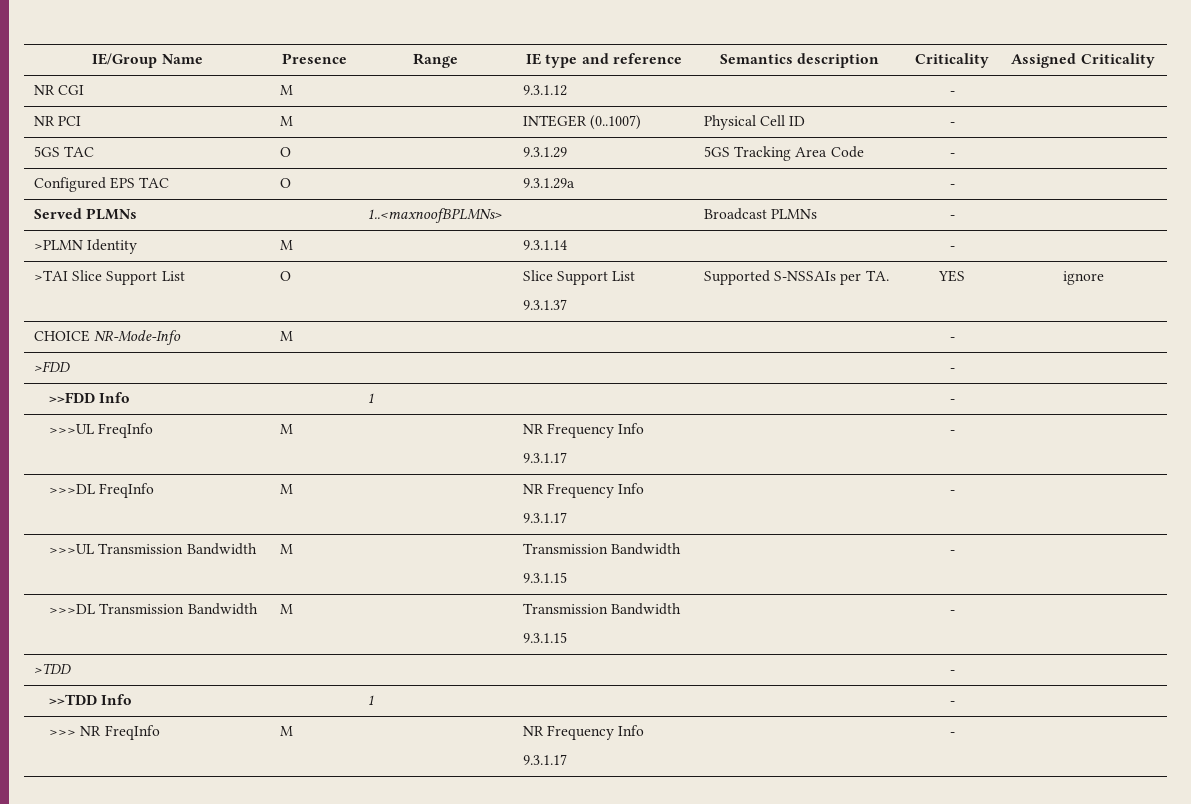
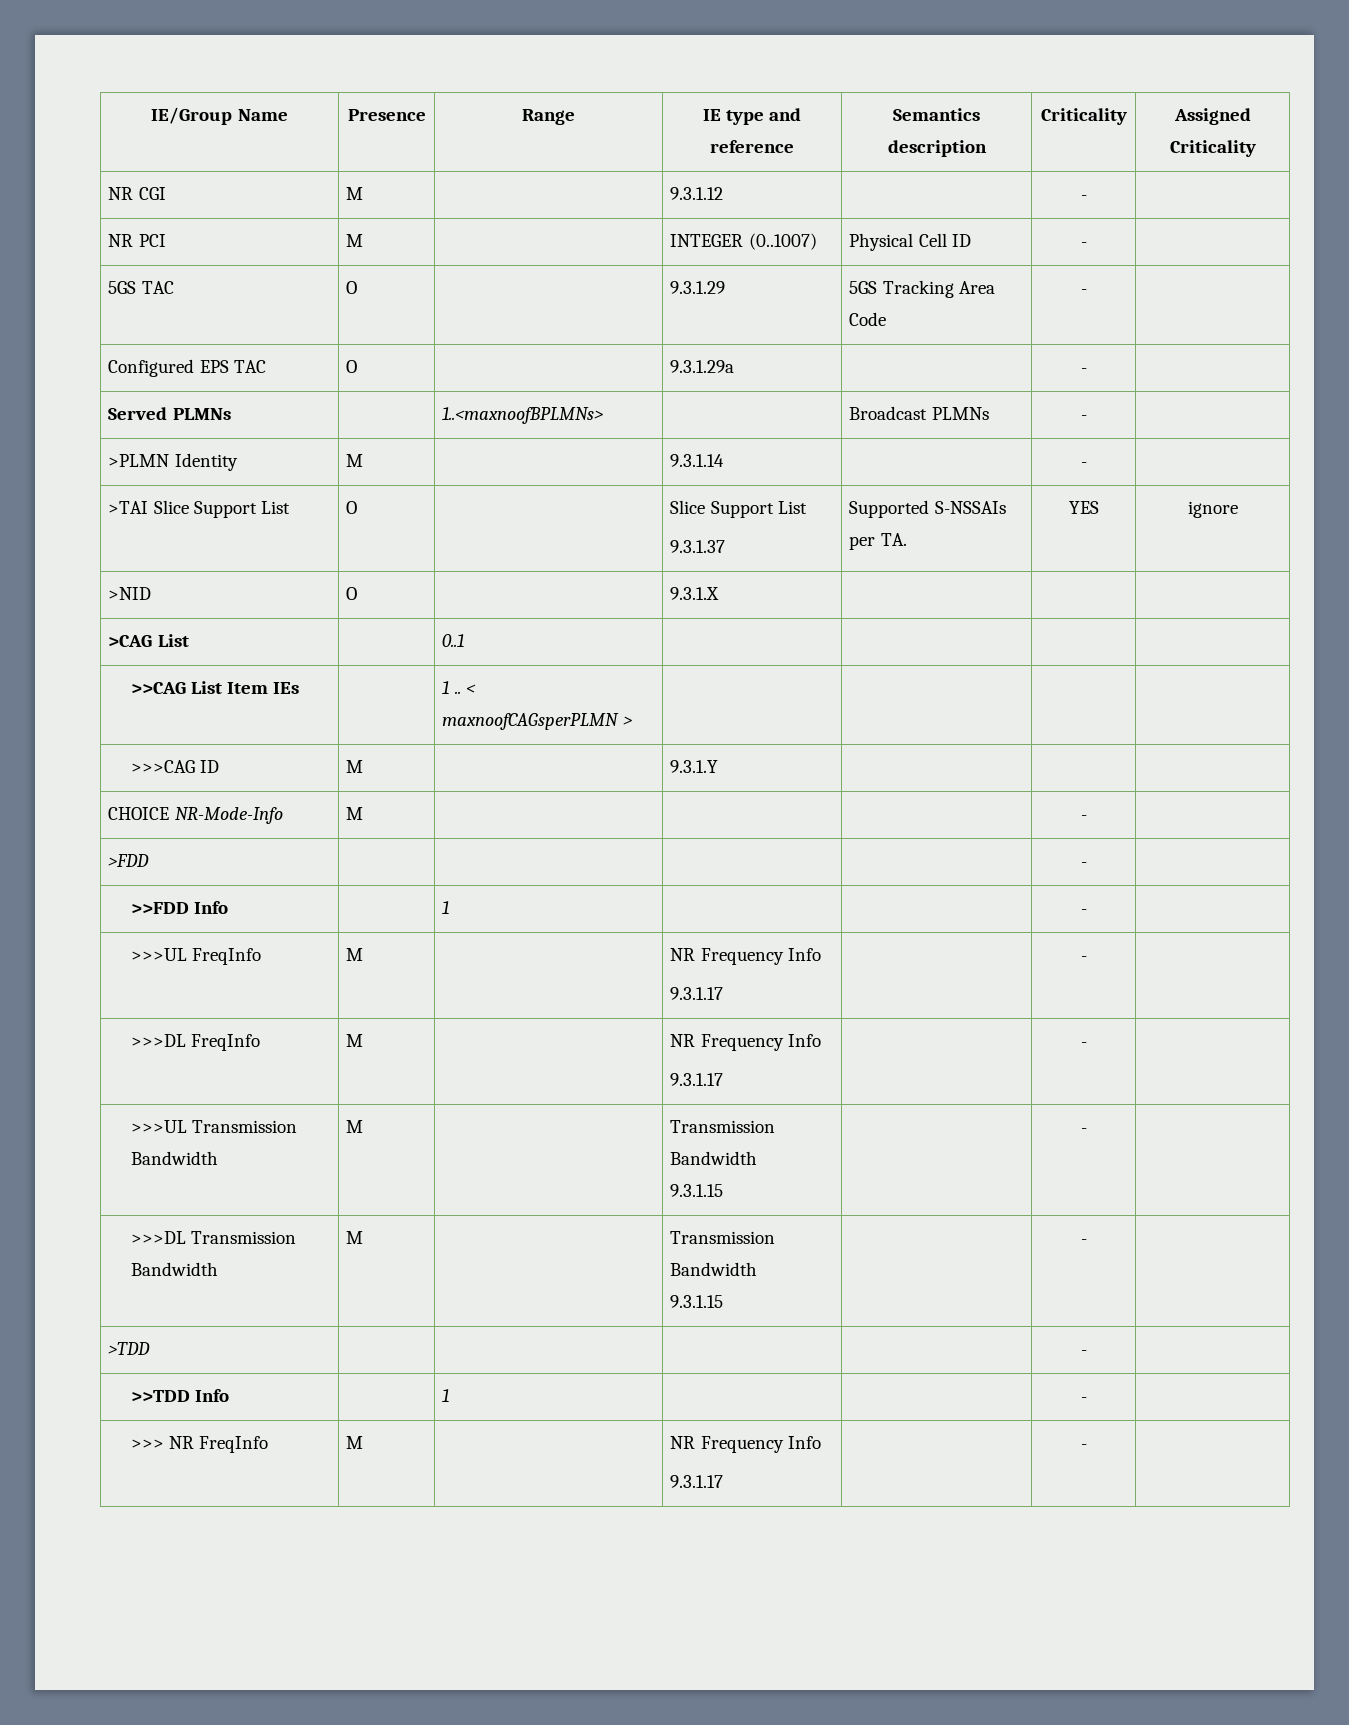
+ >NID | O | | 9.3.1.X | | |
+ >CAG List | | 0..1 | | | |
+ >>CAG List Item IEs | | 1 .. < maxnoofCAGsperPLMN > | | | |
+ >>>CAG ID | M | | 9.3.1.Y | | |

